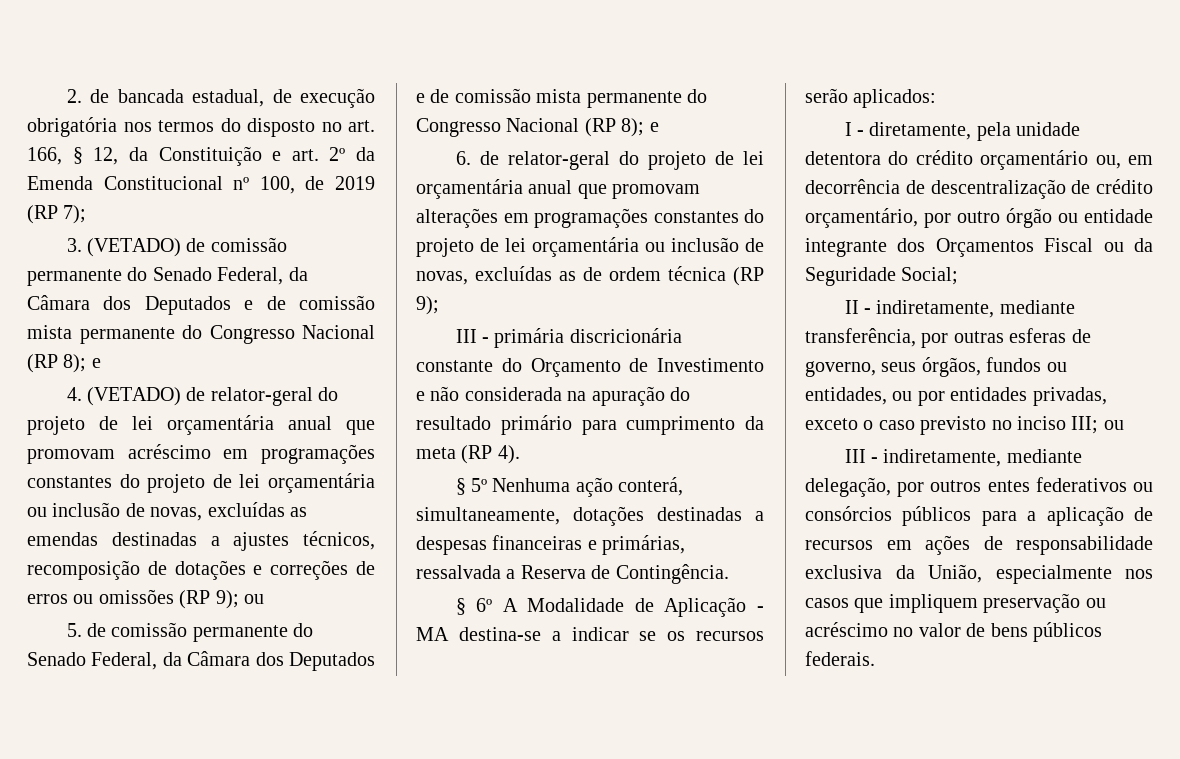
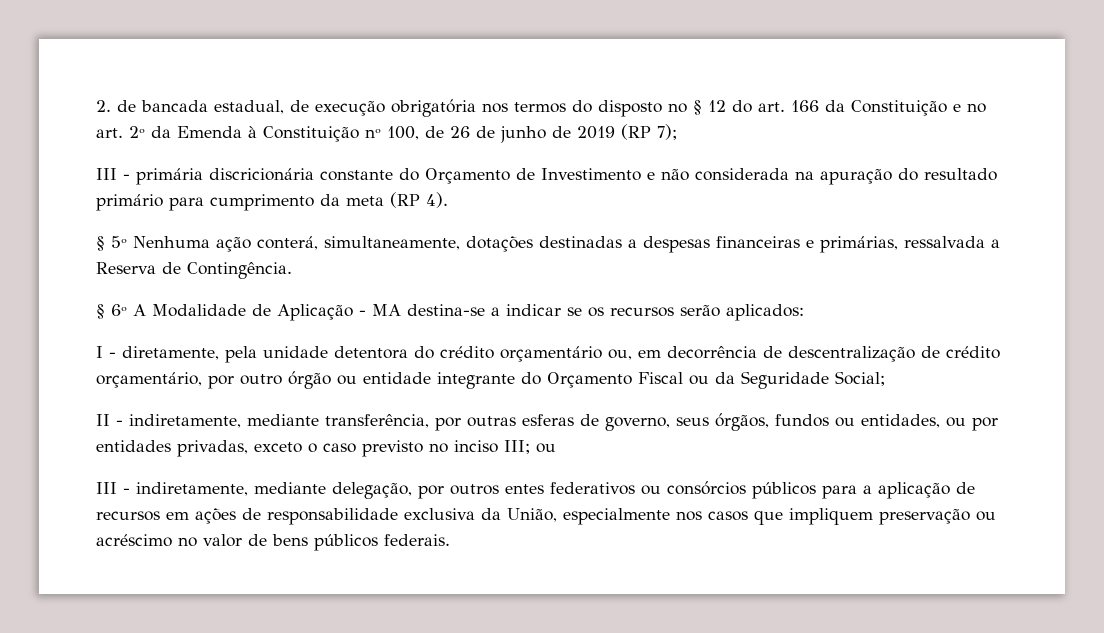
- 2. de bancada estadual, de execução obrigatória nos termos do disposto no art. 166, § 12, da Constituição e art. 2º da Emenda Constitucional nº 100, de 2019 (RP 7);
+ 2. de bancada estadual, de execução obrigatória nos termos do disposto no § 12 do art. 166 da Constituição e no art. 2º da Emenda à Constituição nº 100, de 26 de junho de 2019 (RP 7);
- 3. (VETADO) de comissão permanente do Senado Federal, da Câmara dos Deputados e de comissão mista permanente do Congresso Nacional (RP 8); e
- 4. (VETADO) de relator-geral do projeto de lei orçamentária anual que promovam acréscimo em programações constantes do projeto de lei orçamentária ou inclusão de novas, excluídas as emendas destinadas a ajustes técnicos, recomposição de dotações e correções de erros ou omissões (RP 9); ou
- 5. de comissão permanente do Senado Federal, da Câmara dos Deputados e de comissão mista permanente do Congresso Nacional (RP 8); e
- 6. de relator-geral do projeto de lei orçamentária anual que promovam alterações em programações constantes do projeto de lei orçamentária ou inclusão de novas, excluídas as de ordem técnica (RP 9);
- I - diretamente, pela unidade detentora do crédito orçamentário ou, em decorrência de descentralização de crédito orçamentário, por outro órgão ou entidade integrante dos Orçamentos Fiscal ou da Seguridade Social;
+ I - diretamente, pela unidade detentora do crédito orçamentário ou, em decorrência de descentralização de crédito orçamentário, por outro órgão ou entidade integrante do Orçamento Fiscal ou da Seguridade Social;

